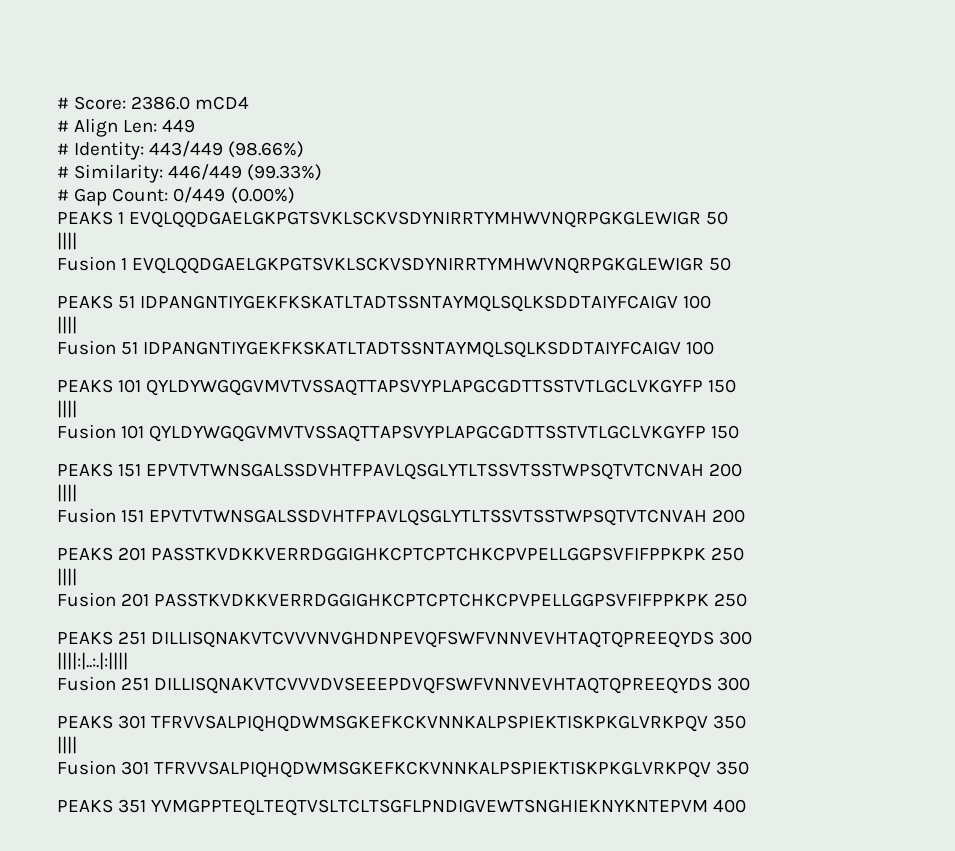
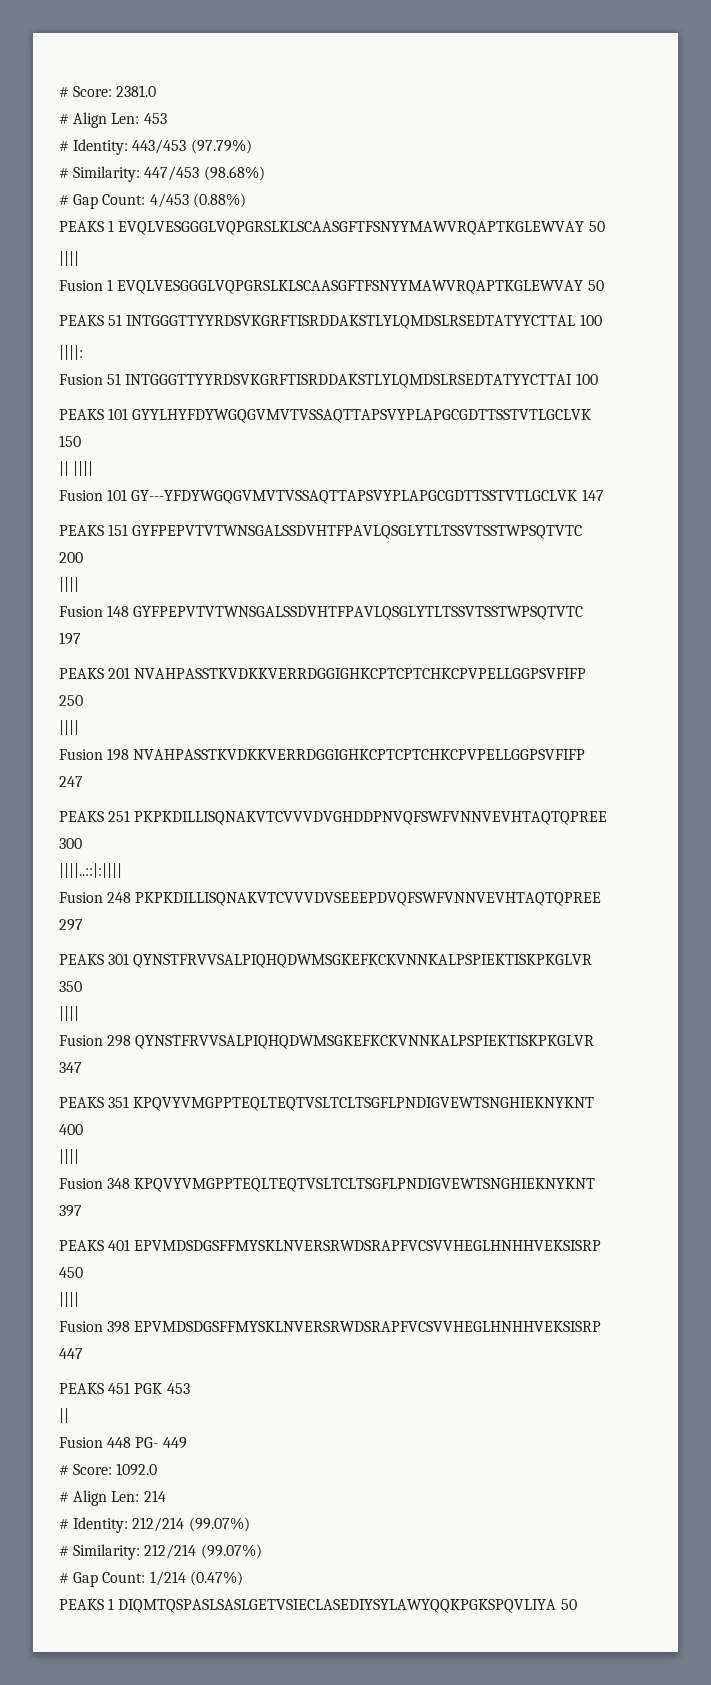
- # Score: 2386.0 mCD4
- # Align Len: 449
- # Identity: 443/449 (98.66%)
- # Similarity: 446/449 (99.33%)
- # Gap Count: 0/449 (0.00%)
- PEAKS 1 EVQLQQDGAELGKPGTSVKLSCKVSDYNIRRTYMHWVNQRPGKGLEWIGR 50
+ # Score: 2381.0
+ # Align Len: 453
+ # Identity: 443/453 (97.79%)
+ # Similarity: 447/453 (98.68%)
+ # Gap Count: 4/453 (0.88%)
+ PEAKS 1 EVQLVESGGGLVQPGRSLKLSCAASGFTFSNYYMAWVRQAPTKGLEWVAY 50
- Fusion 1 EVQLQQDGAELGKPGTSVKLSCKVSDYNIRRTYMHWVNQRPGKGLEWIGR 50
+ Fusion 1 EVQLVESGGGLVQPGRSLKLSCAASGFTFSNYYMAWVRQAPTKGLEWVAY 50
- PEAKS 51 IDPANGNTIYGEKFKSKATLTADTSSNTAYMQLSQLKSDDTAIYFCAIGV 100
- ||||
+ PEAKS 51 INTGGGTTYYRDSVKGRFTISRDDAKSTLYLQMDSLRSEDTATYYCTTAL 100
+ ||||:
- Fusion 51 IDPANGNTIYGEKFKSKATLTADTSSNTAYMQLSQLKSDDTAIYFCAIGV 100
+ Fusion 51 INTGGGTTYYRDSVKGRFTISRDDAKSTLYLQMDSLRSEDTATYYCTTAI 100
- PEAKS 101 QYLDYWGQGVMVTVSSAQTTAPSVYPLAPGCGDTTSSTVTLGCLVKGYFP 150
- ||||
+ PEAKS 101 GYYLHYFDYWGQGVMVTVSSAQTTAPSVYPLAPGCGDTTSSTVTLGCLVK 150
+ || ||||
- Fusion 101 QYLDYWGQGVMVTVSSAQTTAPSVYPLAPGCGDTTSSTVTLGCLVKGYFP 150
+ Fusion 101 GY---YFDYWGQGVMVTVSSAQTTAPSVYPLAPGCGDTTSSTVTLGCLVK 147
- PEAKS 151 EPVTVTWNSGALSSDVHTFPAVLQSGLYTLTSSVTSSTWPSQTVTCNVAH 200
+ PEAKS 151 GYFPEPVTVTWNSGALSSDVHTFPAVLQSGLYTLTSSVTSSTWPSQTVTC 200
- Fusion 151 EPVTVTWNSGALSSDVHTFPAVLQSGLYTLTSSVTSSTWPSQTVTCNVAH 200
+ Fusion 148 GYFPEPVTVTWNSGALSSDVHTFPAVLQSGLYTLTSSVTSSTWPSQTVTC 197
- PEAKS 201 PASSTKVDKKVERRDGGIGHKCPTCPTCHKCPVPELLGGPSVFIFPPKPK 250
+ PEAKS 201 NVAHPASSTKVDKKVERRDGGIGHKCPTCPTCHKCPVPELLGGPSVFIFP 250
- Fusion 201 PASSTKVDKKVERRDGGIGHKCPTCPTCHKCPVPELLGGPSVFIFPPKPK 250
+ Fusion 198 NVAHPASSTKVDKKVERRDGGIGHKCPTCPTCHKCPVPELLGGPSVFIFP 247
- PEAKS 251 DILLISQNAKVTCVVVNVGHDNPEVQFSWFVNNVEVHTAQTQPREEQYDS 300
- ||||:|..:.|:||||
- Fusion 251 DILLISQNAKVTCVVVDVSEEEPDVQFSWFVNNVEVHTAQTQPREEQYDS 300
+ PEAKS 251 PKPKDILLISQNAKVTCVVVDVGHDDPNVQFSWFVNNVEVHTAQTQPREE 300
+ ||||..::|:||||
+ Fusion 248 PKPKDILLISQNAKVTCVVVDVSEEEPDVQFSWFVNNVEVHTAQTQPREE 297
- PEAKS 301 TFRVVSALPIQHQDWMSGKEFKCKVNNKALPSPIEKTISKPKGLVRKPQV 350
+ PEAKS 301 QYNSTFRVVSALPIQHQDWMSGKEFKCKVNNKALPSPIEKTISKPKGLVR 350
- Fusion 301 TFRVVSALPIQHQDWMSGKEFKCKVNNKALPSPIEKTISKPKGLVRKPQV 350
+ Fusion 298 QYNSTFRVVSALPIQHQDWMSGKEFKCKVNNKALPSPIEKTISKPKGLVR 347
- PEAKS 351 YVMGPPTEQLTEQTVSLTCLTSGFLPNDIGVEWTSNGHIEKNYKNTEPVM 400
+ PEAKS 351 KPQVYVMGPPTEQLTEQTVSLTCLTSGFLPNDIGVEWTSNGHIEKNYKNT 400
+ ||||
+ Fusion 348 KPQVYVMGPPTEQLTEQTVSLTCLTSGFLPNDIGVEWTSNGHIEKNYKNT 397
+ PEAKS 401 EPVMDSDGSFFMYSKLNVERSRWDSRAPFVCSVVHEGLHNHHVEKSISRP 450
+ ||||
+ Fusion 398 EPVMDSDGSFFMYSKLNVERSRWDSRAPFVCSVVHEGLHNHHVEKSISRP 447
+ PEAKS 451 PGK 453
+ ||
+ Fusion 448 PG- 449
+ # Score: 1092.0
+ # Align Len: 214
+ # Identity: 212/214 (99.07%)
+ # Similarity: 212/214 (99.07%)
+ # Gap Count: 1/214 (0.47%)
+ PEAKS 1 DIQMTQSPASLSASLGETVSIECLASEDIYSYLAWYQQKPGKSPQVLIYA 50

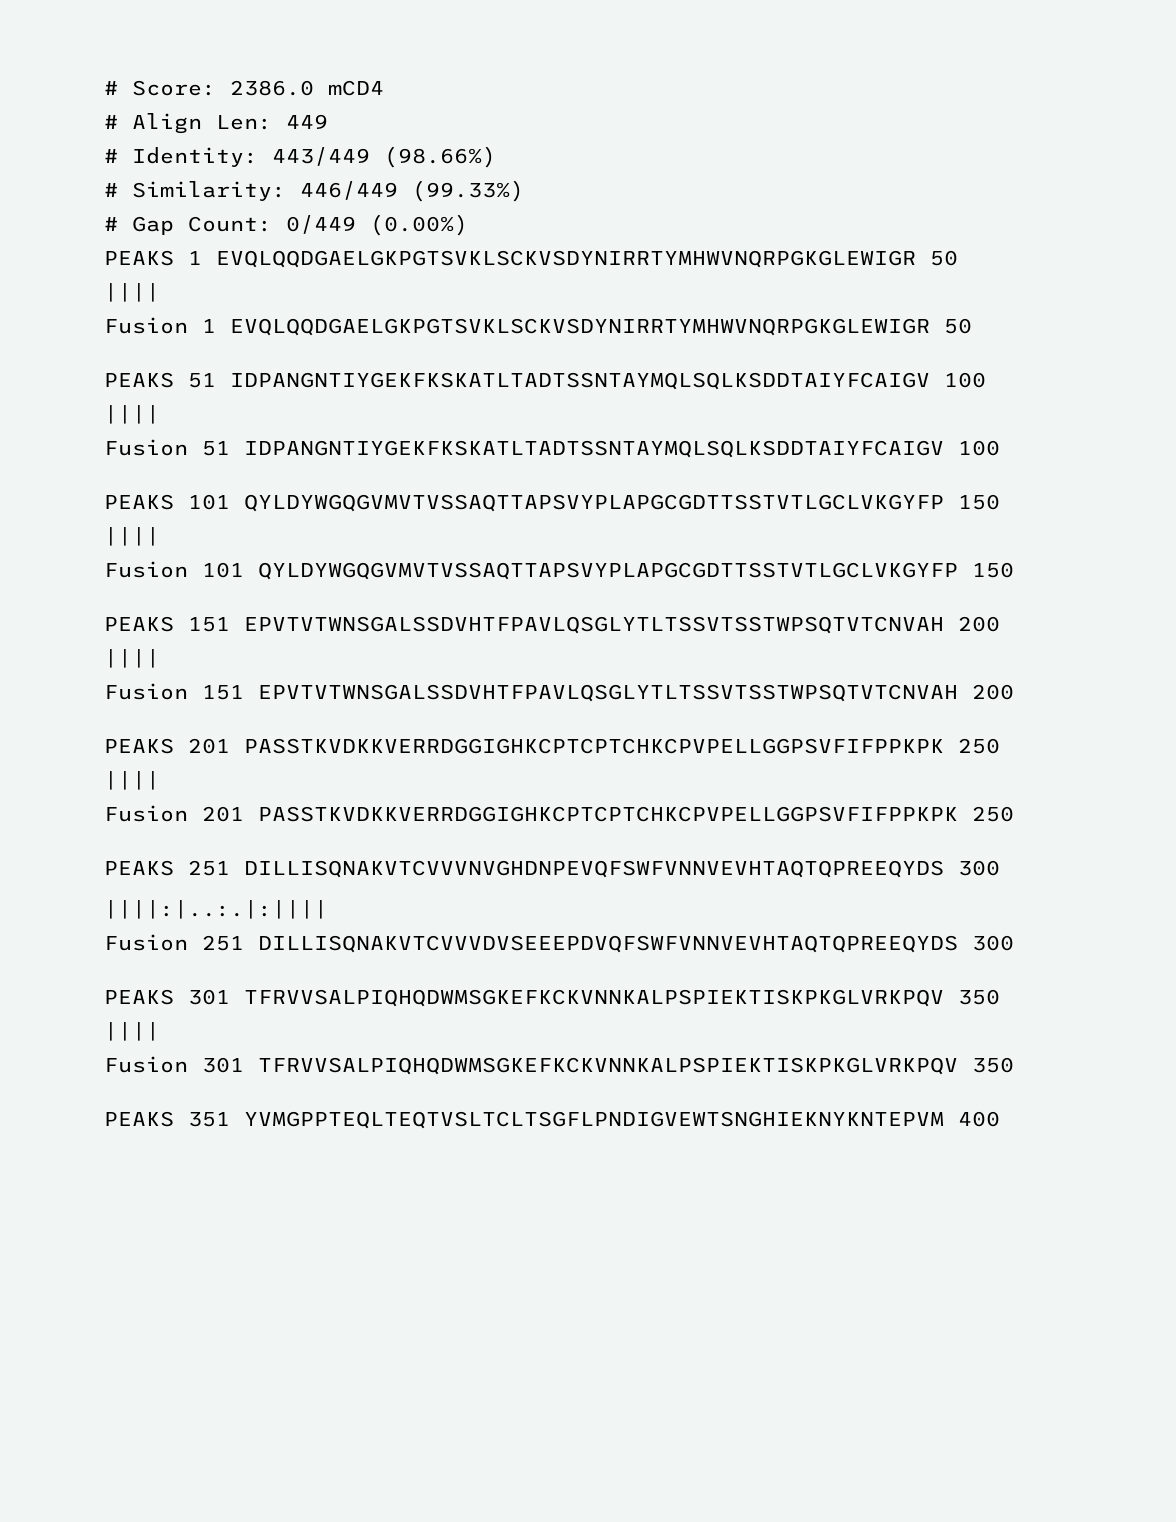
- # Score: 2381.0
- # Align Len: 453
- # Identity: 443/453 (97.79%)
- # Similarity: 447/453 (98.68%)
- # Gap Count: 4/453 (0.88%)
- PEAKS 1 EVQLVESGGGLVQPGRSLKLSCAASGFTFSNYYMAWVRQAPTKGLEWVAY 50
+ # Score: 2386.0 mCD4
+ # Align Len: 449
+ # Identity: 443/449 (98.66%)
+ # Similarity: 446/449 (99.33%)
+ # Gap Count: 0/449 (0.00%)
+ PEAKS 1 EVQLQQDGAELGKPGTSVKLSCKVSDYNIRRTYMHWVNQRPGKGLEWIGR 50
- Fusion 1 EVQLVESGGGLVQPGRSLKLSCAASGFTFSNYYMAWVRQAPTKGLEWVAY 50
+ Fusion 1 EVQLQQDGAELGKPGTSVKLSCKVSDYNIRRTYMHWVNQRPGKGLEWIGR 50
- PEAKS 51 INTGGGTTYYRDSVKGRFTISRDDAKSTLYLQMDSLRSEDTATYYCTTAL 100
- ||||:
+ PEAKS 51 IDPANGNTIYGEKFKSKATLTADTSSNTAYMQLSQLKSDDTAIYFCAIGV 100
+ ||||
- Fusion 51 INTGGGTTYYRDSVKGRFTISRDDAKSTLYLQMDSLRSEDTATYYCTTAI 100
+ Fusion 51 IDPANGNTIYGEKFKSKATLTADTSSNTAYMQLSQLKSDDTAIYFCAIGV 100
- PEAKS 101 GYYLHYFDYWGQGVMVTVSSAQTTAPSVYPLAPGCGDTTSSTVTLGCLVK 150
- || ||||
+ PEAKS 101 QYLDYWGQGVMVTVSSAQTTAPSVYPLAPGCGDTTSSTVTLGCLVKGYFP 150
+ ||||
- Fusion 101 GY---YFDYWGQGVMVTVSSAQTTAPSVYPLAPGCGDTTSSTVTLGCLVK 147
+ Fusion 101 QYLDYWGQGVMVTVSSAQTTAPSVYPLAPGCGDTTSSTVTLGCLVKGYFP 150
- PEAKS 151 GYFPEPVTVTWNSGALSSDVHTFPAVLQSGLYTLTSSVTSSTWPSQTVTC 200
+ PEAKS 151 EPVTVTWNSGALSSDVHTFPAVLQSGLYTLTSSVTSSTWPSQTVTCNVAH 200
- Fusion 148 GYFPEPVTVTWNSGALSSDVHTFPAVLQSGLYTLTSSVTSSTWPSQTVTC 197
+ Fusion 151 EPVTVTWNSGALSSDVHTFPAVLQSGLYTLTSSVTSSTWPSQTVTCNVAH 200
- PEAKS 201 NVAHPASSTKVDKKVERRDGGIGHKCPTCPTCHKCPVPELLGGPSVFIFP 250
+ PEAKS 201 PASSTKVDKKVERRDGGIGHKCPTCPTCHKCPVPELLGGPSVFIFPPKPK 250
- Fusion 198 NVAHPASSTKVDKKVERRDGGIGHKCPTCPTCHKCPVPELLGGPSVFIFP 247
+ Fusion 201 PASSTKVDKKVERRDGGIGHKCPTCPTCHKCPVPELLGGPSVFIFPPKPK 250
- PEAKS 251 PKPKDILLISQNAKVTCVVVDVGHDDPNVQFSWFVNNVEVHTAQTQPREE 300
- ||||..::|:||||
- Fusion 248 PKPKDILLISQNAKVTCVVVDVSEEEPDVQFSWFVNNVEVHTAQTQPREE 297
+ PEAKS 251 DILLISQNAKVTCVVVNVGHDNPEVQFSWFVNNVEVHTAQTQPREEQYDS 300
+ ||||:|..:.|:||||
+ Fusion 251 DILLISQNAKVTCVVVDVSEEEPDVQFSWFVNNVEVHTAQTQPREEQYDS 300
- PEAKS 301 QYNSTFRVVSALPIQHQDWMSGKEFKCKVNNKALPSPIEKTISKPKGLVR 350
+ PEAKS 301 TFRVVSALPIQHQDWMSGKEFKCKVNNKALPSPIEKTISKPKGLVRKPQV 350
- Fusion 298 QYNSTFRVVSALPIQHQDWMSGKEFKCKVNNKALPSPIEKTISKPKGLVR 347
+ Fusion 301 TFRVVSALPIQHQDWMSGKEFKCKVNNKALPSPIEKTISKPKGLVRKPQV 350
- PEAKS 351 KPQVYVMGPPTEQLTEQTVSLTCLTSGFLPNDIGVEWTSNGHIEKNYKNT 400
- ||||
- Fusion 348 KPQVYVMGPPTEQLTEQTVSLTCLTSGFLPNDIGVEWTSNGHIEKNYKNT 397
- PEAKS 401 EPVMDSDGSFFMYSKLNVERSRWDSRAPFVCSVVHEGLHNHHVEKSISRP 450
- ||||
- Fusion 398 EPVMDSDGSFFMYSKLNVERSRWDSRAPFVCSVVHEGLHNHHVEKSISRP 447
- PEAKS 451 PGK 453
- ||
- Fusion 448 PG- 449
- # Score: 1092.0
- # Align Len: 214
- # Identity: 212/214 (99.07%)
- # Similarity: 212/214 (99.07%)
- # Gap Count: 1/214 (0.47%)
- PEAKS 1 DIQMTQSPASLSASLGETVSIECLASEDIYSYLAWYQQKPGKSPQVLIYA 50
+ PEAKS 351 YVMGPPTEQLTEQTVSLTCLTSGFLPNDIGVEWTSNGHIEKNYKNTEPVM 400

